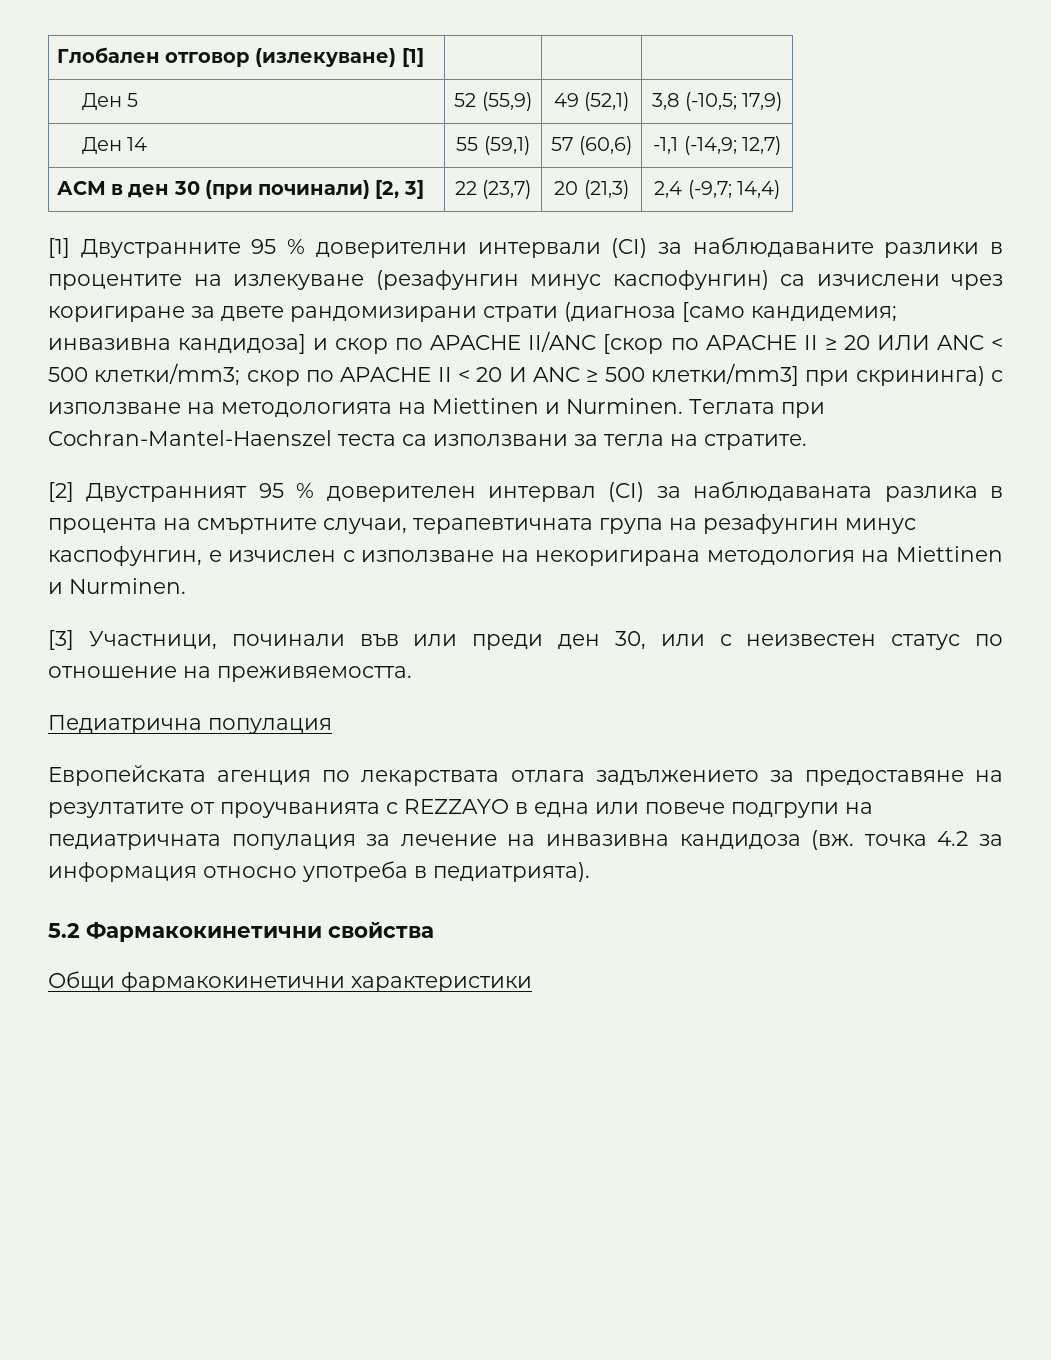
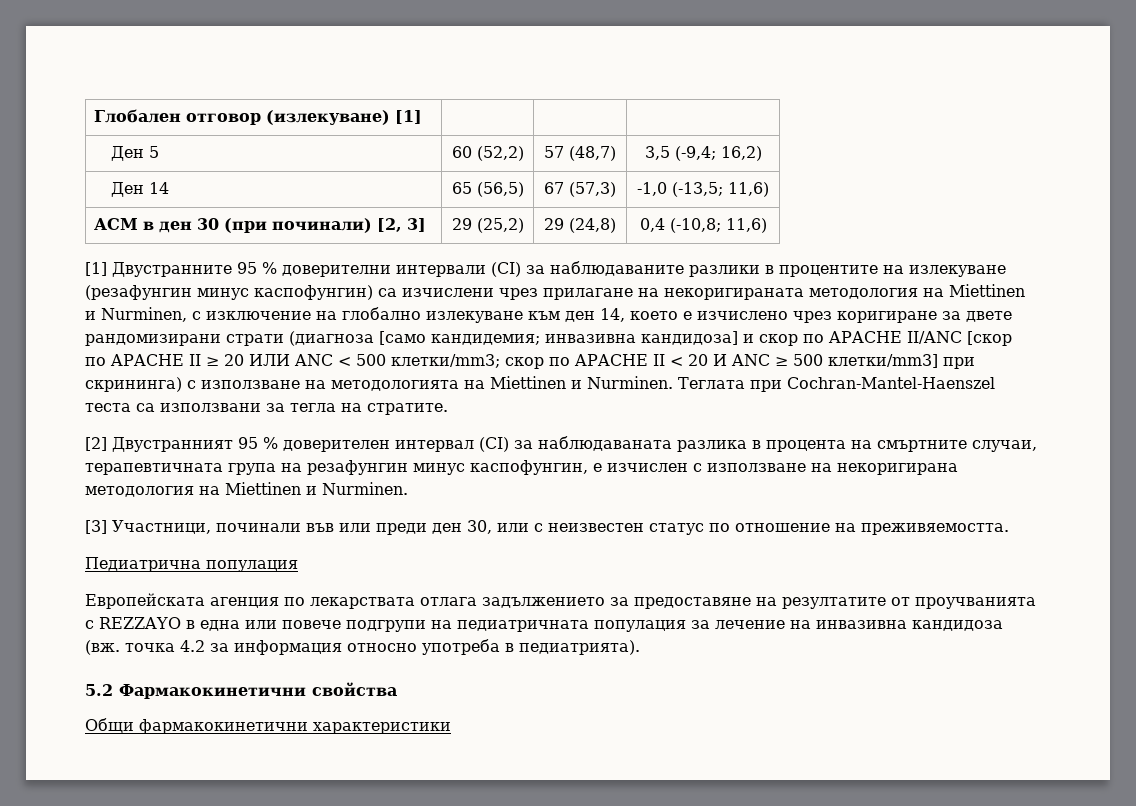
- Ден 5 | 52 (55,9) | 49 (52,1) | 3,8 (-10,5; 17,9)
- Ден 14 | 55 (59,1) | 57 (60,6) | -1,1 (-14,9; 12,7)
+ Ден 5 | 60 (52,2) | 57 (48,7) | 3,5 (-9,4; 16,2)
+ Ден 14 | 65 (56,5) | 67 (57,3) | -1,0 (-13,5; 11,6)
- АСМ в ден 30 (при починали) [2, 3] | 22 (23,7) | 20 (21,3) | 2,4 (-9,7; 14,4)
+ АСМ в ден 30 (при починали) [2, 3] | 29 (25,2) | 29 (24,8) | 0,4 (-10,8; 11,6)
- [1] Двустранните 95 % доверителни интервали (CI) за наблюдаваните разлики в процентите на излекуване (резафунгин минус каспофунгин) са изчислени чрез коригиране за двете рандомизирани страти (диагноза [само кандидемия;
+ [1] Двустранните 95 % доверителни интервали (CI) за наблюдаваните разлики в процентите на излекуване (резафунгин минус каспофунгин) са изчислени чрез прилагане на некоригираната методология на Miettinen и Nurminen, с изключение на глобално излекуване към ден 14, което е изчислено чрез коригиране за двете рандомизирани страти (диагноза [само кандидемия;

